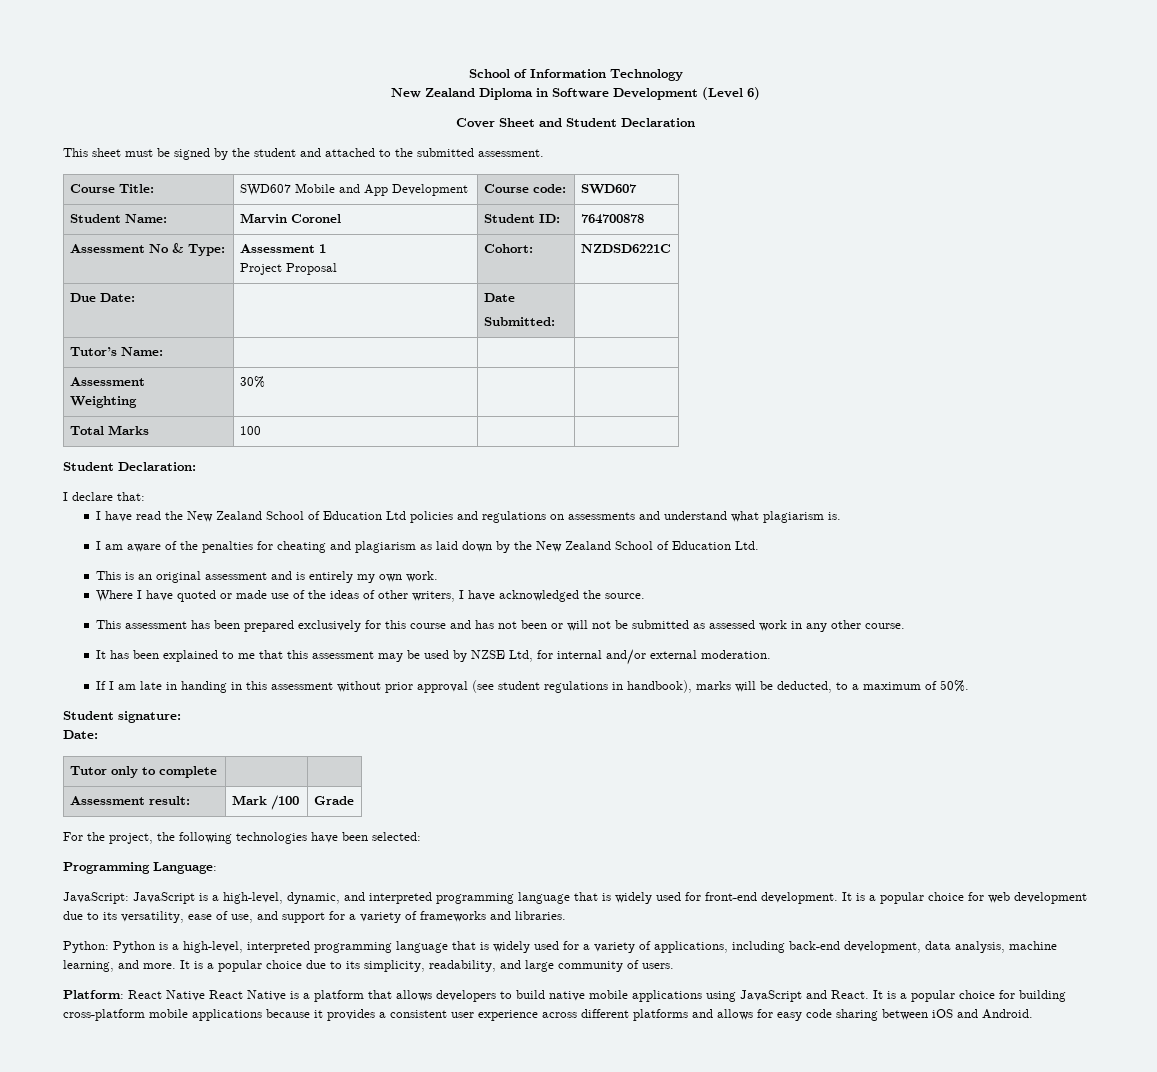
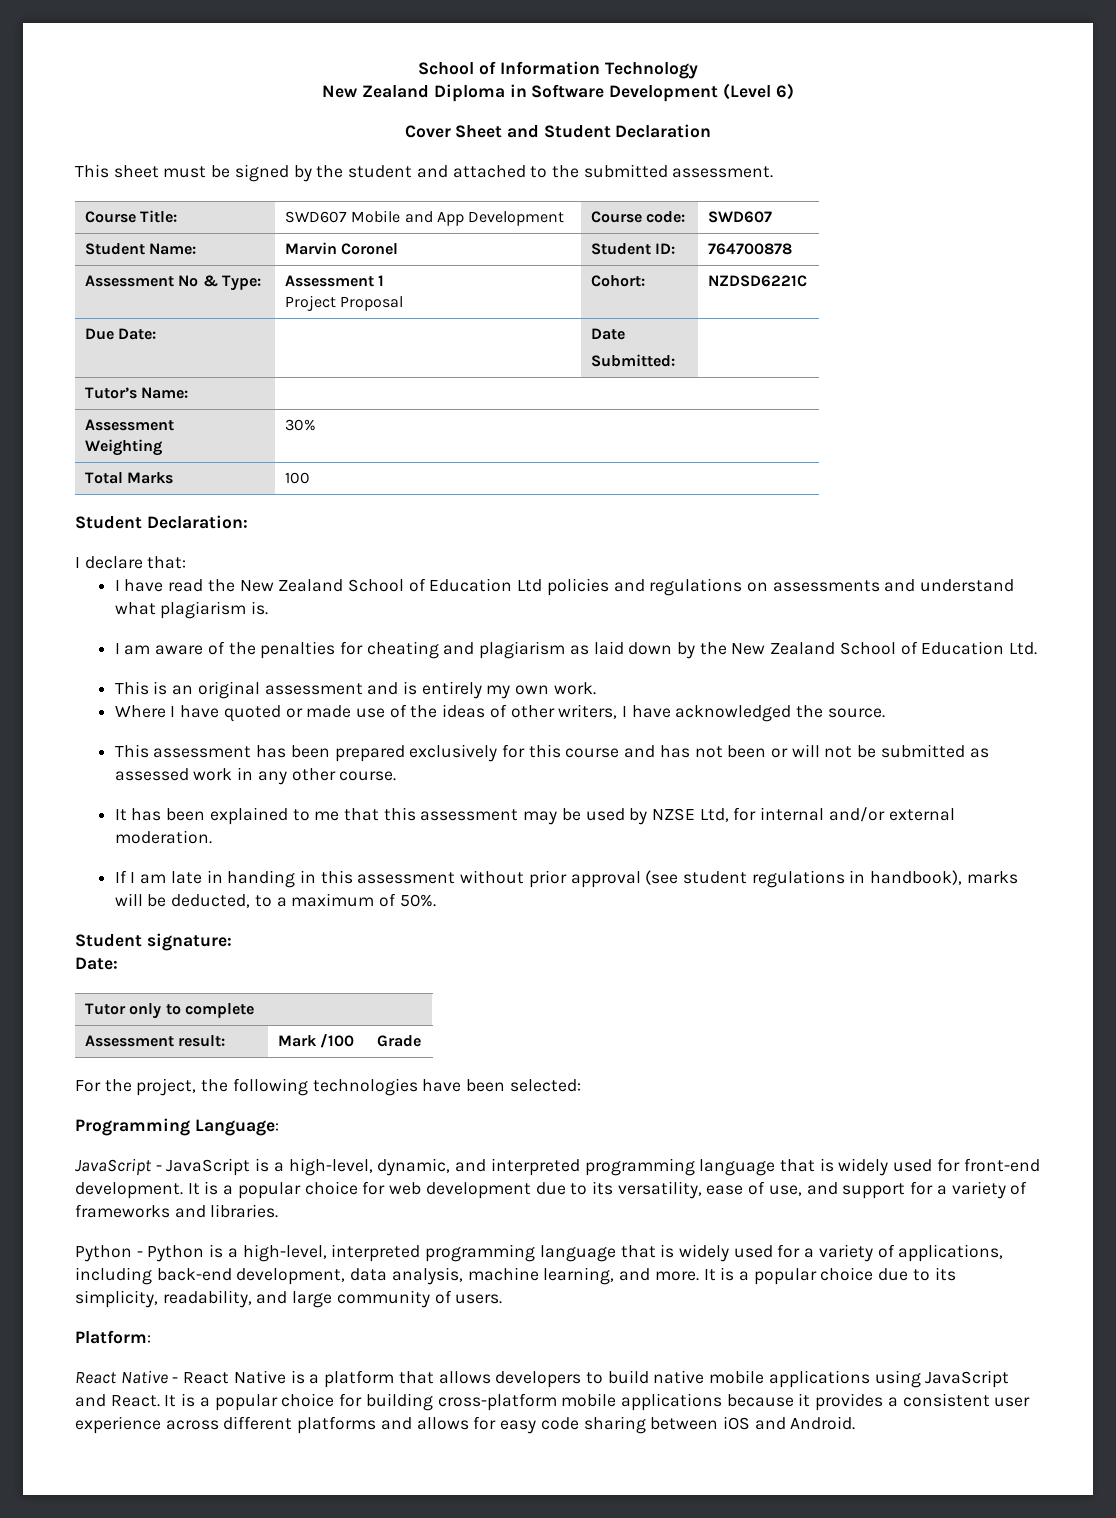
- JavaScript: JavaScript is a high-level, dynamic, and interpreted programming language that is widely used for front-end development.
+ JavaScript - JavaScript is a high-level, dynamic, and interpreted programming language that is widely used for front-end development.
- Python: Python is a high-level, interpreted programming language that is widely used for a variety of applications, including back-end development, data analysis, machine learning, and more.
+ Python - Python is a high-level, interpreted programming language that is widely used for a variety of applications, including back-end development, data analysis, machine learning, and more.
- Platform: React Native React Native is a platform that allows developers to build native mobile applications using JavaScript and React.
+ Platform:
+ React Native - React Native is a platform that allows developers to build native mobile applications using JavaScript and React.

